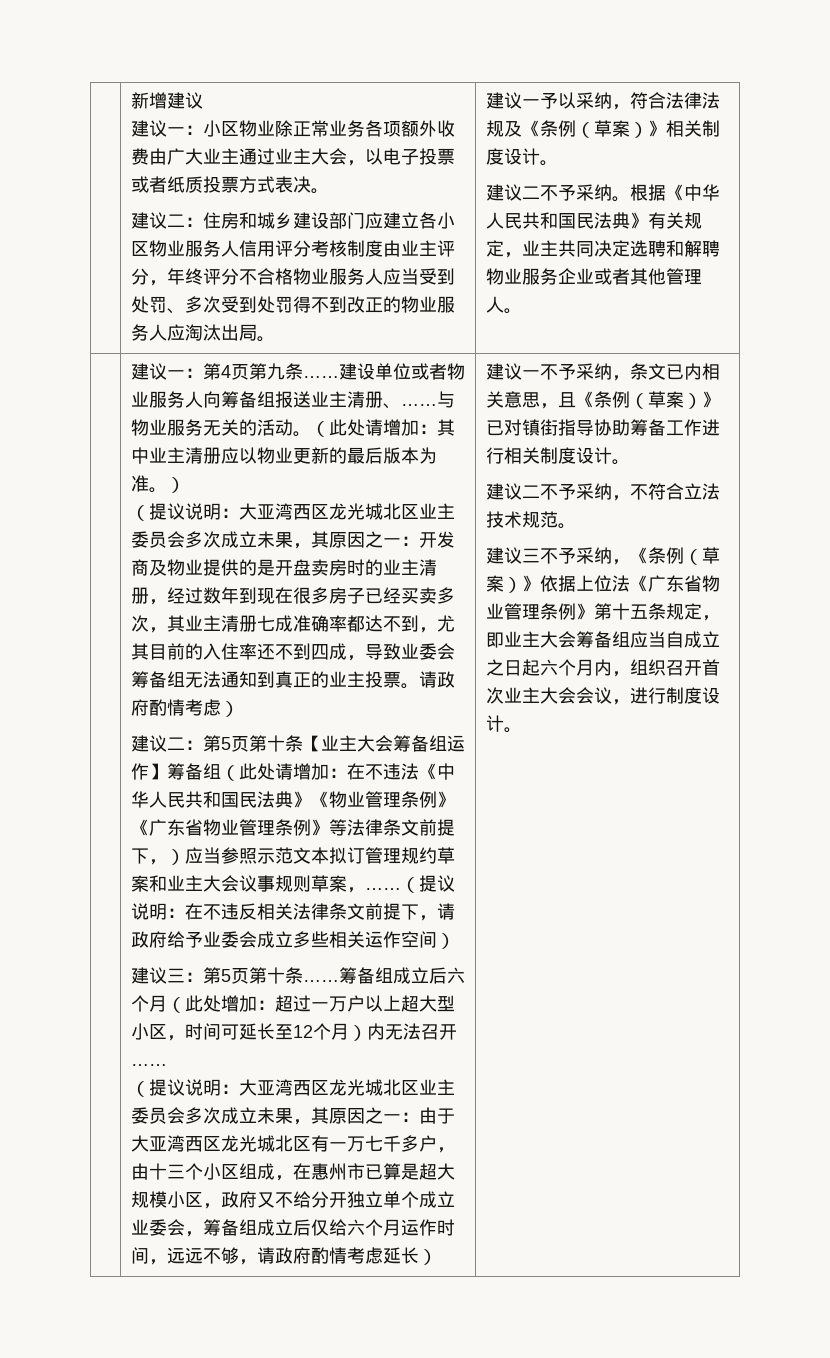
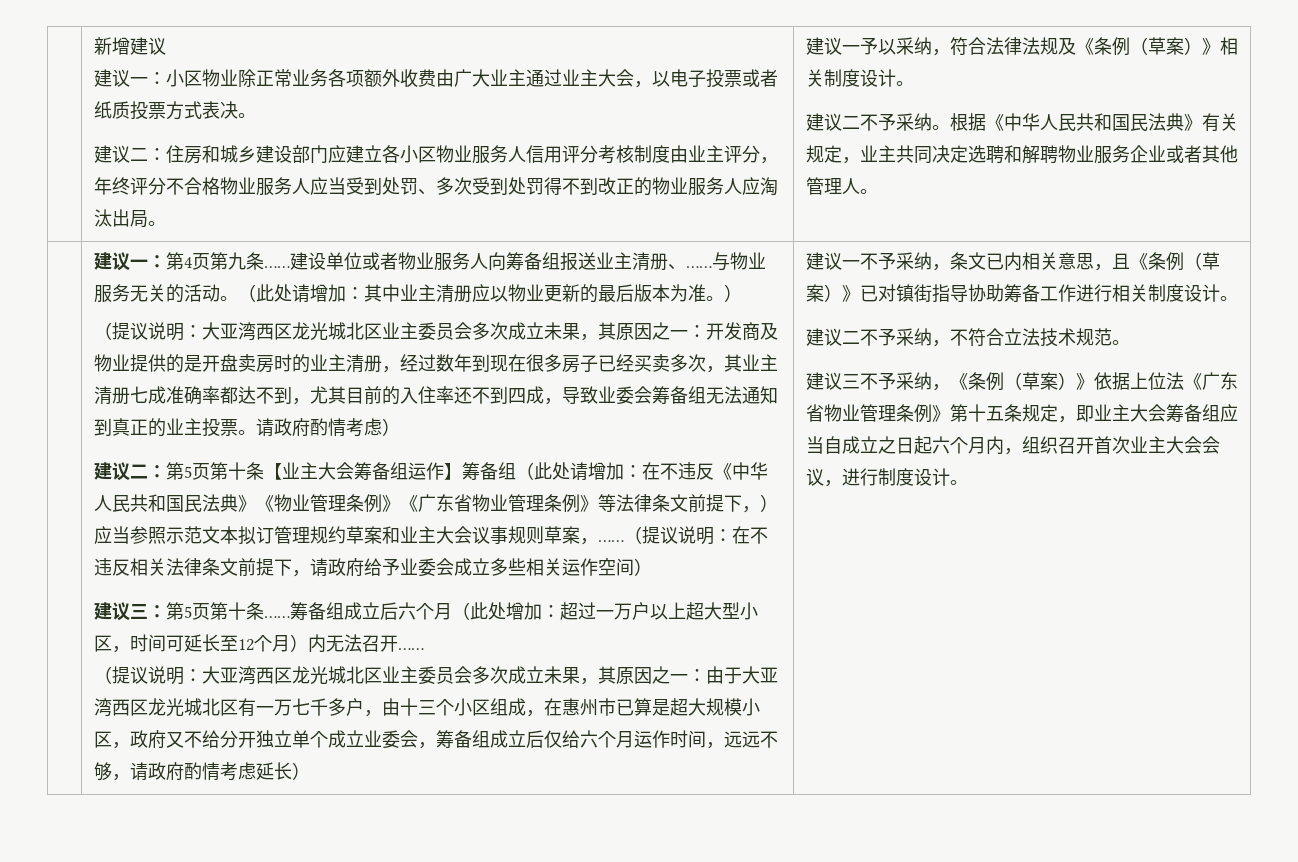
- 建议二：第5页第十条【业主大会筹备组运作】筹备组（此处请增加：在不违法《中华人民共和国民法典》《物业管理条例》《广东省物业管理条例》等法律条文前提下，）应当参照示范文本拟订管理规约草案和业主大会议事规则草案，……
+ 建议二：第5页第十条【业主大会筹备组运作】筹备组（此处请增加：在不违反《中华人民共和国民法典》《物业管理条例》《广东省物业管理条例》等法律条文前提下，）应当参照示范文本拟订管理规约草案和业主大会议事规则草案，……

